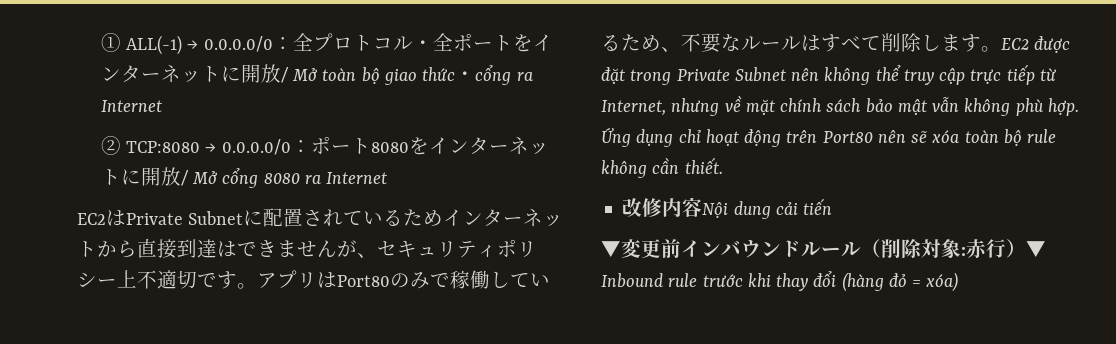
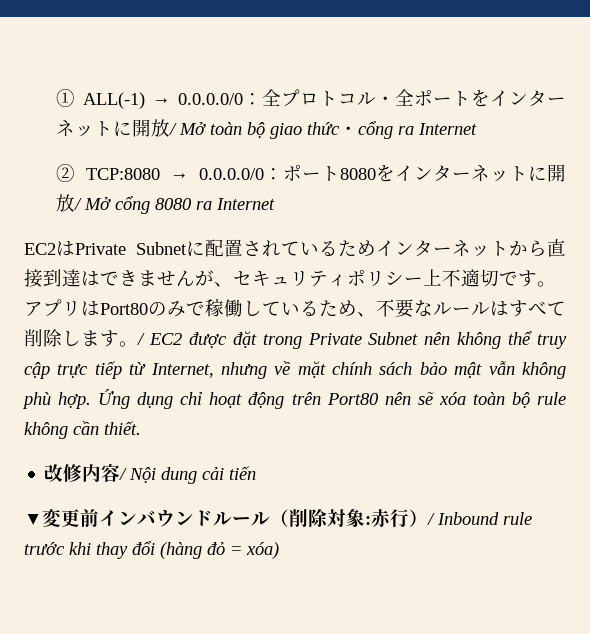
- EC2 được đặt trong Private Subnet nên không thể truy cập trực tiếp từ Internet, nhưng về mặt chính sách bảo mật vẫn không phù hợp.
+ / EC2 được đặt trong Private Subnet nên không thể truy cập trực tiếp từ Internet, nhưng về mặt chính sách bảo mật vẫn không phù hợp.
- 改修内容Nội dung cải tiến
+ 改修内容/ Nội dung cải tiến
- ▼変更前インバウンドルール（削除対象:赤行）▼ Inbound rule trước khi thay đổi (hàng đỏ = xóa)
+ ▼変更前インバウンドルール（削除対象:赤行）/ Inbound rule trước khi thay đổi (hàng đỏ = xóa)

